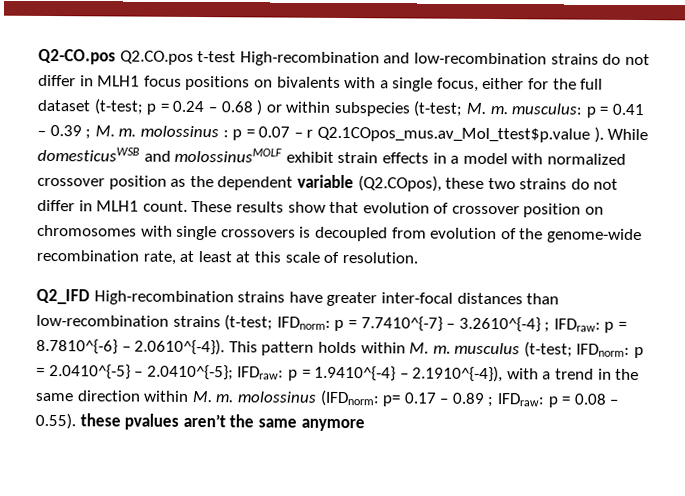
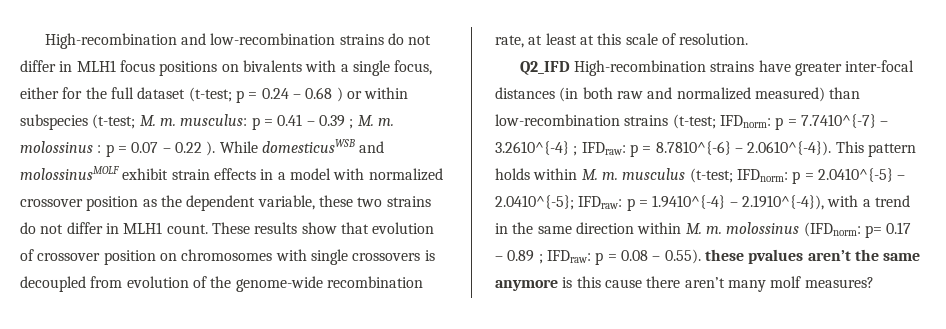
- Q2-CO.pos Q2.CO.pos t-test High-recombination and low-recombination strains do not differ in MLH1 focus positions on bivalents with a single focus, either for the full dataset (t-test; p = 0.24 – 0.68 ) or within subspecies (t-test; M. m. musculus: p = 0.41 – 0.39 ; M. m. molossinus : p = 0.07 – r Q2.1COpos_mus.av_Mol_ttest$p.value ).
+ High-recombination and low-recombination strains do not differ in MLH1 focus positions on bivalents with a single focus, either for the full dataset (t-test; p = 0.24 – 0.68 ) or within subspecies (t-test; M. m. musculus: p = 0.41 – 0.39 ; M. m. molossinus : p = 0.07 – 0.22 ).
- While domesticusWSB and molossinusMOLF exhibit strain effects in a model with normalized crossover position as the dependent variable (Q2.COpos), these two strains do not differ in MLH1 count.
+ While domesticusWSB and molossinusMOLF exhibit strain effects in a model with normalized crossover position as the dependent variable, these two strains do not differ in MLH1 count.
- Q2_IFD High-recombination strains have greater inter-focal distances than low-recombination strains (t-test;
+ Q2_IFD High-recombination strains have greater inter-focal distances (in both raw and normalized measured) than low-recombination strains (t-test;
- p = 0.08 – 0.55). these pvalues aren’t the same anymore
+ p = 0.08 – 0.55). these pvalues aren’t the same anymore is this cause there aren’t many molf measures?

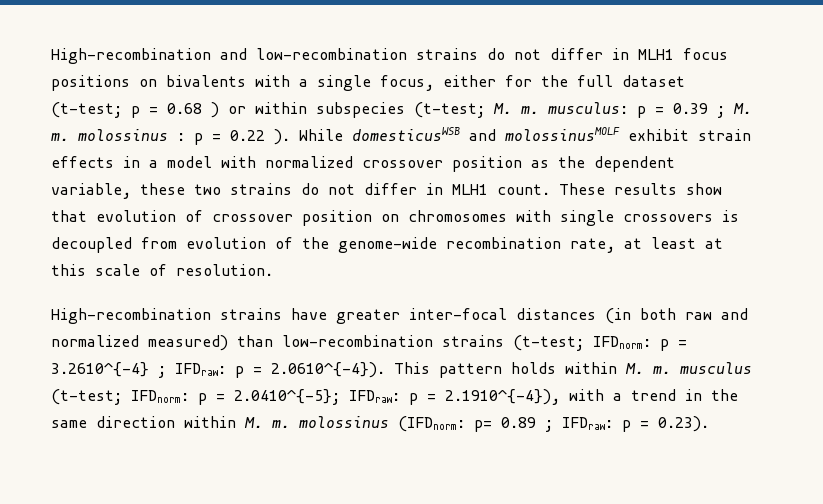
- High-recombination and low-recombination strains do not differ in MLH1 focus positions on bivalents with a single focus, either for the full dataset (t-test; p = 0.24 – 0.68 ) or within subspecies (t-test; M. m. musculus: p = 0.41 – 0.39 ; M. m. molossinus : p = 0.07 – 0.22 ).
+ High-recombination and low-recombination strains do not differ in MLH1 focus positions on bivalents with a single focus, either for the full dataset (t-test; p = 0.68 ) or within subspecies (t-test; M. m. musculus: p = 0.39 ; M. m. molossinus : p = 0.22 ).
- Q2_IFD High-recombination strains have greater inter-focal distances (in both raw and normalized measured) than low-recombination strains (t-test; IFDnorm: p = 7.7410^{-7} – 3.2610^{-4} ; IFDraw: p = 8.7810^{-6} – 2.0610^{-4}). This pattern holds within M. m. musculus (t-test; IFDnorm: p = 2.0410^{-5} – 2.0410^{-5}; IFDraw: p = 1.9410^{-4} – 2.1910^{-4}), with a trend in the same direction within M. m. molossinus (IFDnorm: p= 0.17 – 0.89 ; IFDraw: p = 0.08 – 0.55). these pvalues aren’t the same anymore is this cause there aren’t many molf measures?
+ High-recombination strains have greater inter-focal distances (in both raw and normalized measured) than low-recombination strains (t-test; IFDnorm: p = 3.2610^{-4} ; IFDraw: p = 2.0610^{-4}). This pattern holds within M. m. musculus (t-test; IFDnorm: p = 2.0410^{-5}; IFDraw: p = 2.1910^{-4}), with a trend in the same direction within M. m. molossinus (IFDnorm: p= 0.89 ; IFDraw: p = 0.23).

